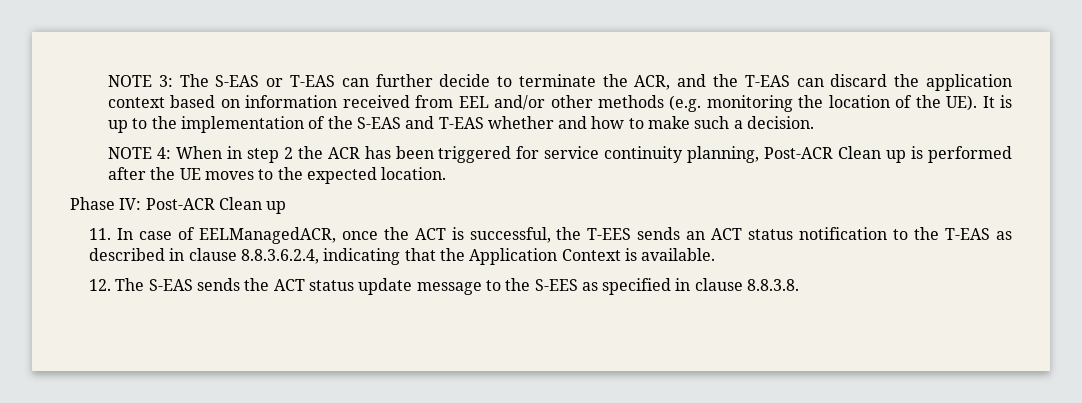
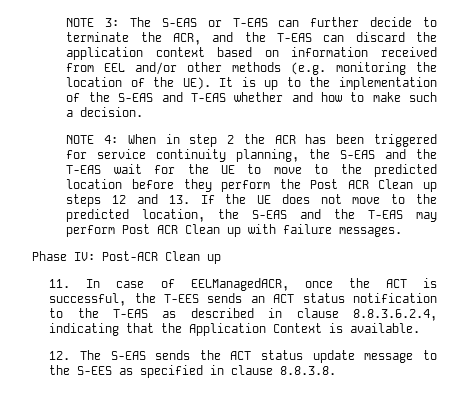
- NOTE 4: When in step 2 the ACR has been triggered for service continuity planning, Post-ACR Clean up is performed after the UE moves to the expected location.
+ NOTE 4: When in step 2 the ACR has been triggered for service continuity planning, the S-EAS and the T-EAS wait for the UE to move to the predicted location before they perform the Post ACR Clean up steps 12 and 13. If the UE does not move to the predicted location, the S-EAS and the T-EAS may perform Post ACR Clean up with failure messages.

